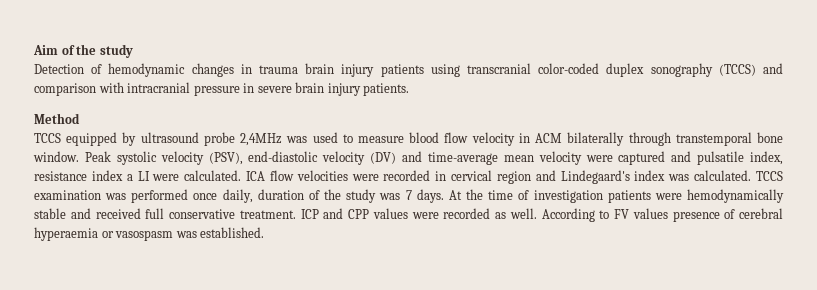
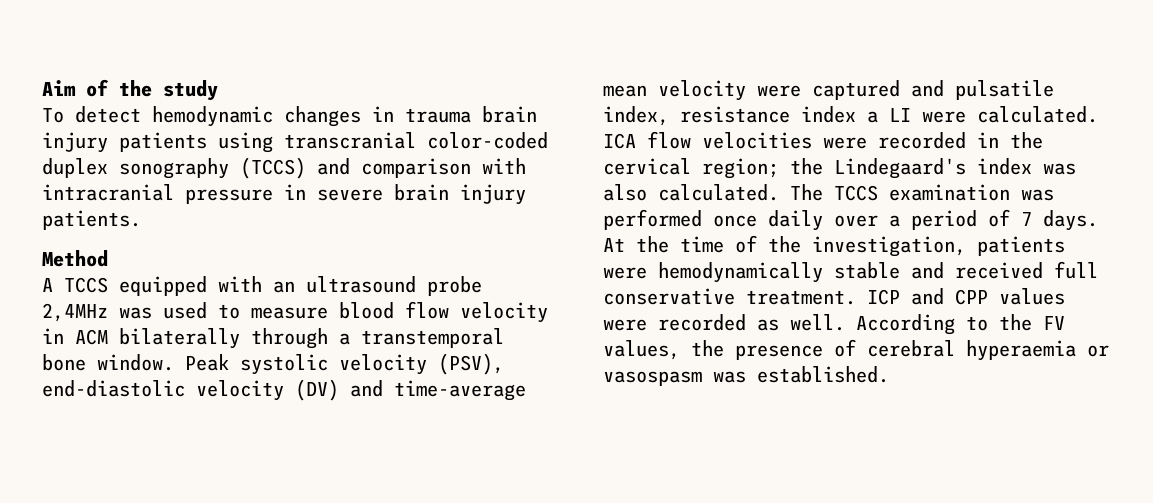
- Detection of hemodynamic changes in trauma brain injury patients using transcranial color-coded duplex sonography (TCCS) and comparison with intracranial pressure in severe brain injury patients.
+ To detect hemodynamic changes in trauma brain injury patients using transcranial color-coded duplex sonography (TCCS) and comparison with intracranial pressure in severe brain injury patients.
- TCCS equipped by ultrasound probe 2,4MHz was used to measure blood flow velocity in ACM bilaterally through transtemporal bone window.
+ A TCCS equipped with an ultrasound probe 2,4MHz was used to measure blood flow velocity in ACM bilaterally through a transtemporal bone window.
- ICA flow velocities were recorded in cervical region and Lindegaard's index was calculated. TCCS examination was performed once daily, duration of the study was 7 days.
+ ICA flow velocities were recorded in the cervical region; the Lindegaard's index was also calculated. The TCCS examination was performed once daily over a period of 7 days.
- At the time of investigation patients were hemodynamically stable and received full conservative treatment.
+ At the time of the investigation, patients were hemodynamically stable and received full conservative treatment.
- According to FV values presence of cerebral hyperaemia or vasospasm was established.
+ According to the FV values, the presence of cerebral hyperaemia or vasospasm was established.

